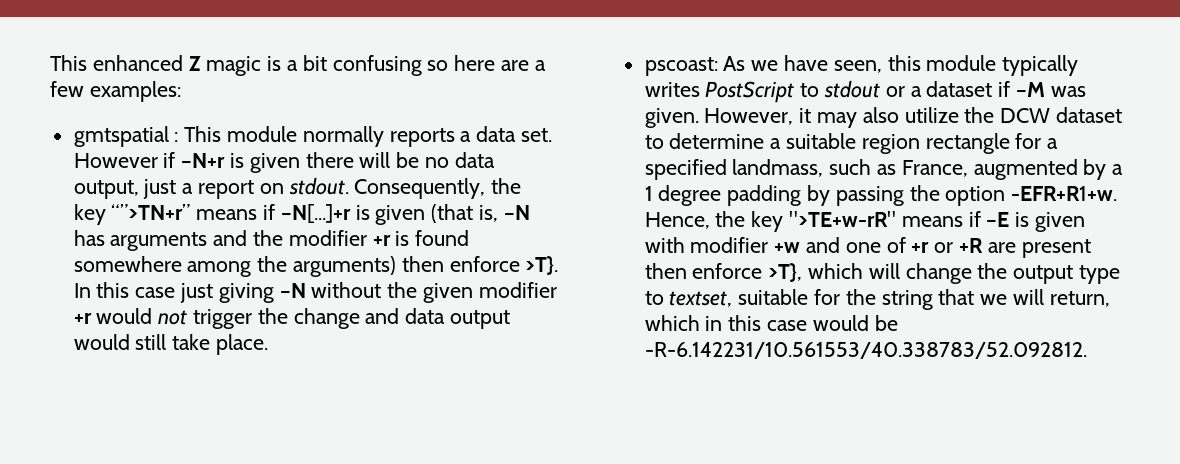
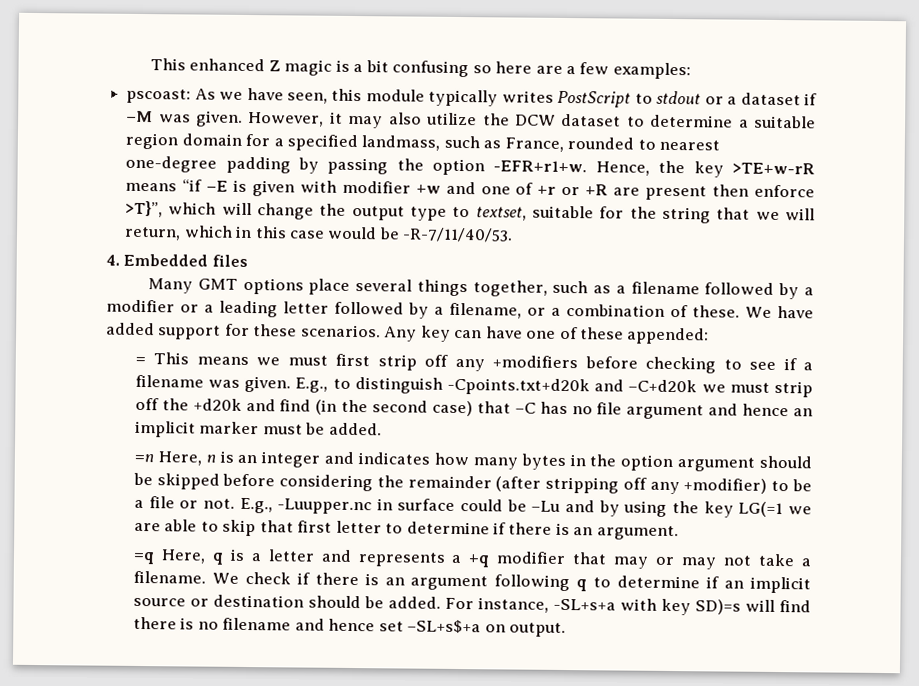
- gmtspatial : This module normally reports a data set. However if –N+r is given there will be no data output, just a report on stdout. Consequently, the key “”>TN+r” means if –N[...]+r is given (that is, –N has arguments and the modifier +r is found somewhere among the arguments) then enforce >T}. In this case just giving –N without the given modifier +r would not trigger the change and data output would still take place.
- However, it may also utilize the DCW dataset to determine a suitable region rectangle for a specified landmass, such as France, augmented by a 1 degree padding by passing the option -EFR+R1+w.
+ However, it may also utilize the DCW dataset to determine a suitable region domain for a specified landmass, such as France, rounded to nearest one-degree padding by passing the option -EFR+r1+w.
- Hence, the key ">TE+w-rR" means if –E is given with modifier +w and one of +r or +R are present then enforce >T}, which will change the output type to textset, suitable for the string that we will return, which in this case would be -R-6.142231/10.561553/40.338783/52.092812.
+ Hence, the key >TE+w-rR means “if –E is given with modifier +w and one of +r or +R are present then enforce >T}”, which will change the output type to textset, suitable for the string that we will return, which in this case would be -R-7/11/40/53.
+ 4. Embedded files
+ Many GMT options place several things together, such as a filename followed by a modifier or a leading letter followed by a filename, or a combination of these. We have added support for these scenarios. Any key can have one of these appended:
+ = This means we must first strip off any +modifiers before checking to see if a filename was given. E.g., to distinguish -Cpoints.txt+d20k and –C+d20k we must strip off the +d20k and find (in the second case) that –C has no file argument and hence an implicit marker must be added.
+ =n Here, n is an integer and indicates how many bytes in the option argument should be skipped before considering the remainder (after stripping off any +modifier) to be a file or not. E.g., -Luupper.nc in surface could be –Lu and by using the key LG(=1 we are able to skip that first letter to determine if there is an argument.
+ =q Here, q is a letter and represents a +q modifier that may or may not take a filename. We check if there is an argument following q to determine if an implicit source or destination should be added. For instance, -SL+s+a with key SD)=s will find there is no filename and hence set –SL+s$+a on output.

